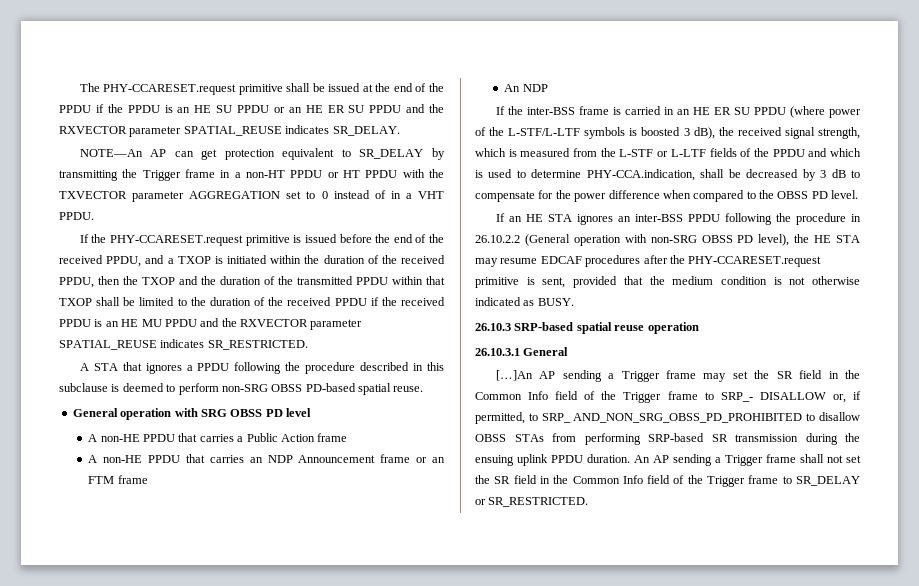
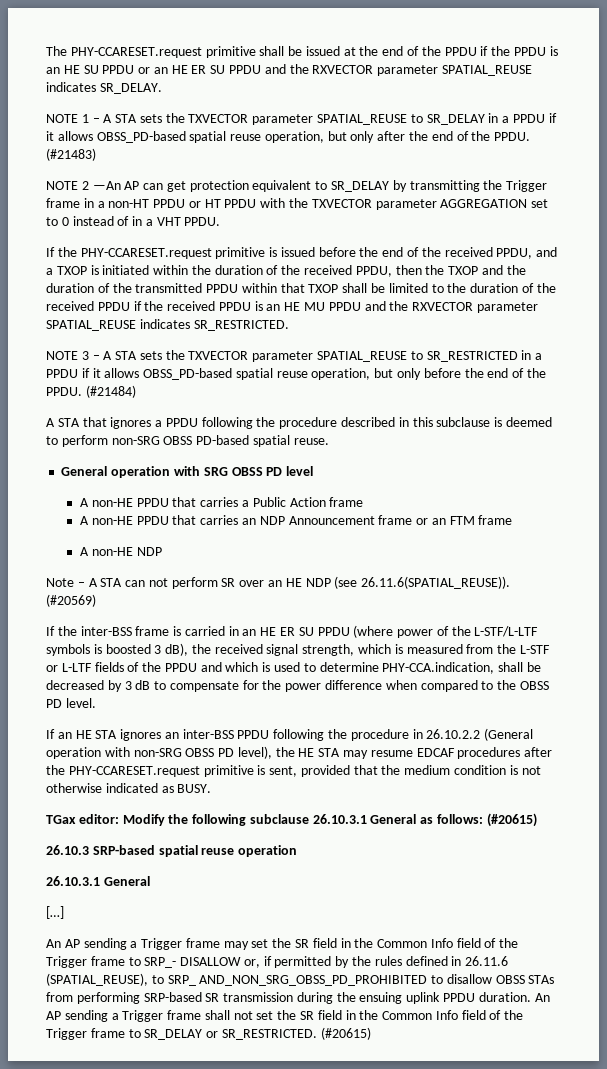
- NOTE—An AP can get protection equivalent to SR_DELAY by transmitting the Trigger frame in a non-HT PPDU or HT PPDU with the TXVECTOR parameter AGGREGATION set to 0 instead of in a VHT PPDU.
+ NOTE 1 – A STA sets the TXVECTOR parameter SPATIAL_REUSE to SR_DELAY in a PPDU if it allows OBSS_PD-based spatial reuse operation, but only after the end of the PPDU. (#21483)
+ NOTE 2 —An AP can get protection equivalent to SR_DELAY by transmitting the Trigger frame in a non-HT PPDU or HT PPDU with the TXVECTOR parameter AGGREGATION set to 0 instead of in a VHT PPDU.
+ NOTE 3 – A STA sets the TXVECTOR parameter SPATIAL_REUSE to SR_RESTRICTED in a PPDU if it allows OBSS_PD-based spatial reuse operation, but only before the end of the PPDU. (#21484)
- An NDP
+ A non-HE NDP
+ Note – A STA can not perform SR over an HE NDP (see 26.11.6(SPATIAL_REUSE)). (#20569)
+ TGax editor: Modify the following subclause 26.10.3.1 General as follows: (#20615)
- […]An AP sending a Trigger frame may set the SR field in the Common Info field of the Trigger frame to SRP_- DISALLOW or, if permitted, to SRP_ AND_NON_SRG_OBSS_PD_PROHIBITED to disallow OBSS STAs from performing SRP-based SR transmission during the ensuing uplink PPDU duration.
+ […]
+ An AP sending a Trigger frame may set the SR field in the Common Info field of the Trigger frame to SRP_- DISALLOW or, if permitted by the rules defined in 26.11.6 (SPATIAL_REUSE), to SRP_ AND_NON_SRG_OBSS_PD_PROHIBITED to disallow OBSS STAs from performing SRP-based SR transmission during the ensuing uplink PPDU duration.
- An AP sending a Trigger frame shall not set the SR field in the Common Info field of the Trigger frame to SR_DELAY or SR_RESTRICTED.
+ An AP sending a Trigger frame shall not set the SR field in the Common Info field of the Trigger frame to SR_DELAY or SR_RESTRICTED. (#20615)

